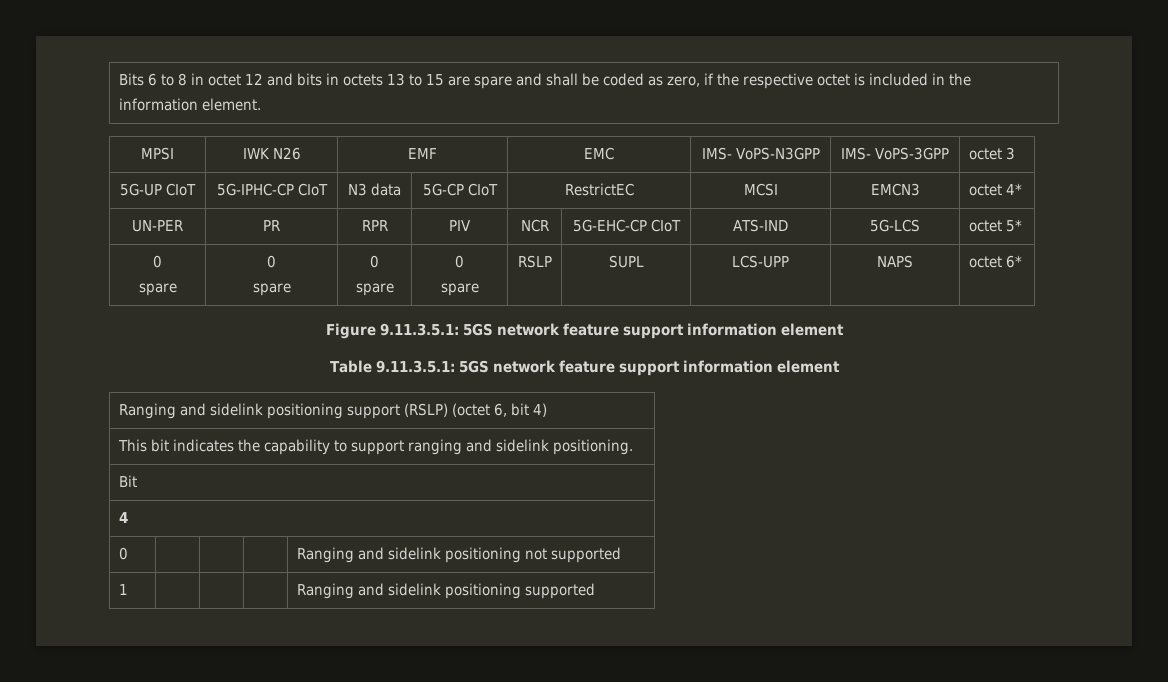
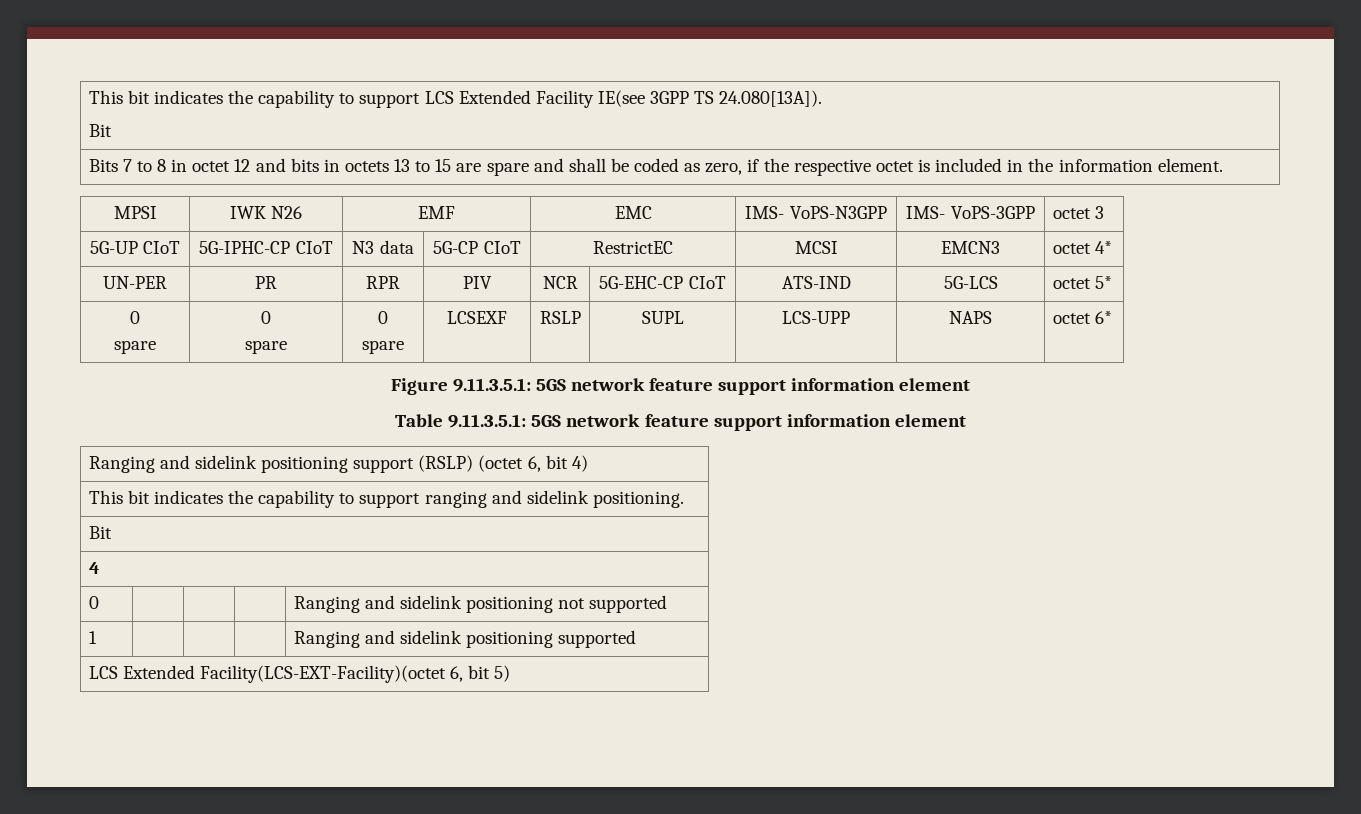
- Bits 6 to 8 in octet 12 and bits in octets 13 to 15 are spare and shall be coded as zero, if the respective octet is included in the information element.
+ This bit indicates the capability to support LCS Extended Facility IE(see 3GPP TS 24.080[13A]).
+ Bit
+ Bits 7 to 8 in octet 12 and bits in octets 13 to 15 are spare and shall be coded as zero, if the respective octet is included in the information element.
  UN-PER | PR | RPR | PIV | NCR | 5G-EHC-CP CIoT | ATS-IND | 5G-LCS | octet 5*
  0
  spare | 0
  spare | 0
- spare | 0
- spare | RSLP | SUPL | LCS-UPP | NAPS | octet 6*
+ spare | LCSEXF | RSLP | SUPL | LCS-UPP | NAPS | octet 6*
+ LCS Extended Facility(LCS-EXT-Facility)(octet 6, bit 5)

